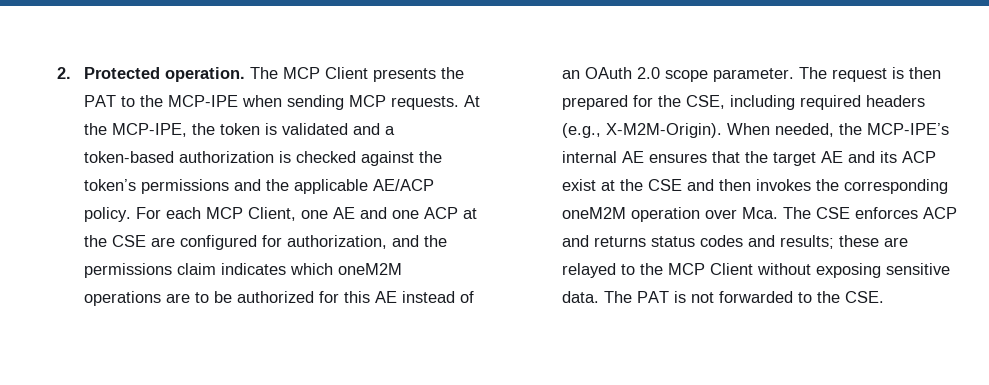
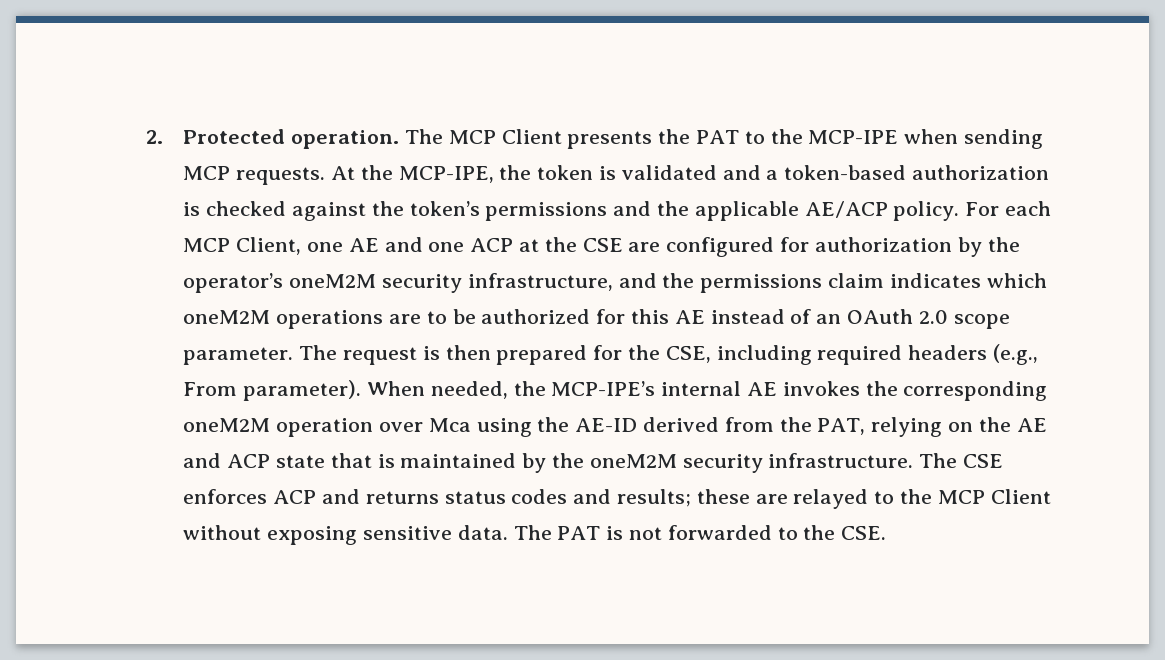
- For each MCP Client, one AE and one ACP at the CSE are configured for authorization, and the permissions claim indicates which oneM2M operations are to be authorized for this AE instead of an OAuth 2.0 scope parameter.
+ For each MCP Client, one AE and one ACP at the CSE are configured for authorization by the operator’s oneM2M security infrastructure, and the permissions claim indicates which oneM2M operations are to be authorized for this AE instead of an OAuth 2.0 scope parameter.
- The request is then prepared for the CSE, including required headers (e.g., X-M2M-Origin).
+ The request is then prepared for the CSE, including required headers (e.g., From parameter).
- When needed, the MCP-IPE’s internal AE ensures that the target AE and its ACP exist at the CSE and then invokes the corresponding oneM2M operation over Mca. The CSE enforces ACP and returns status codes and results; these are relayed to the MCP Client without exposing sensitive data.
+ When needed, the MCP-IPE’s internal AE invokes the corresponding oneM2M operation over Mca using the AE-ID derived from the PAT, relying on the AE and ACP state that is maintained by the oneM2M security infrastructure. The CSE enforces ACP and returns status codes and results; these are relayed to the MCP Client without exposing sensitive data.

